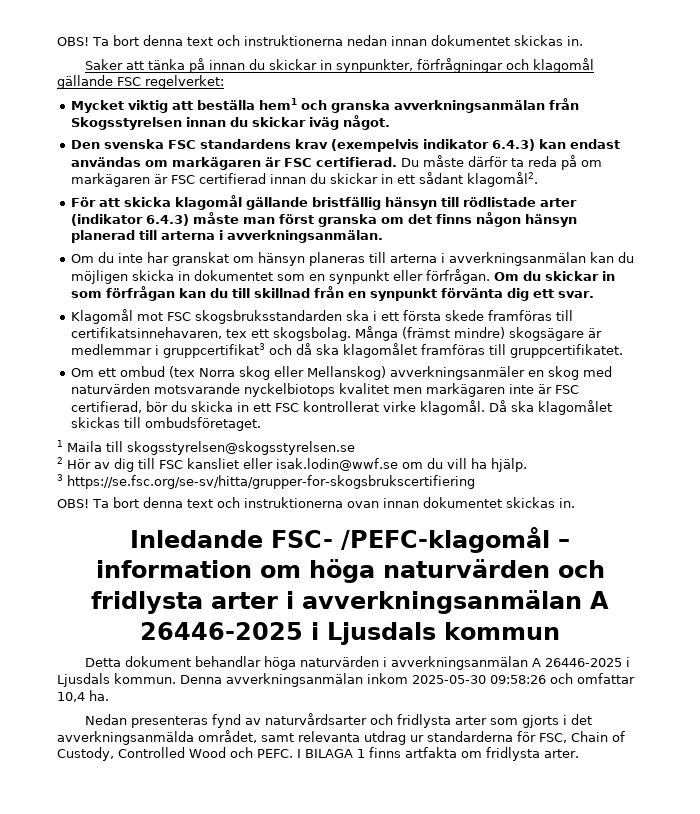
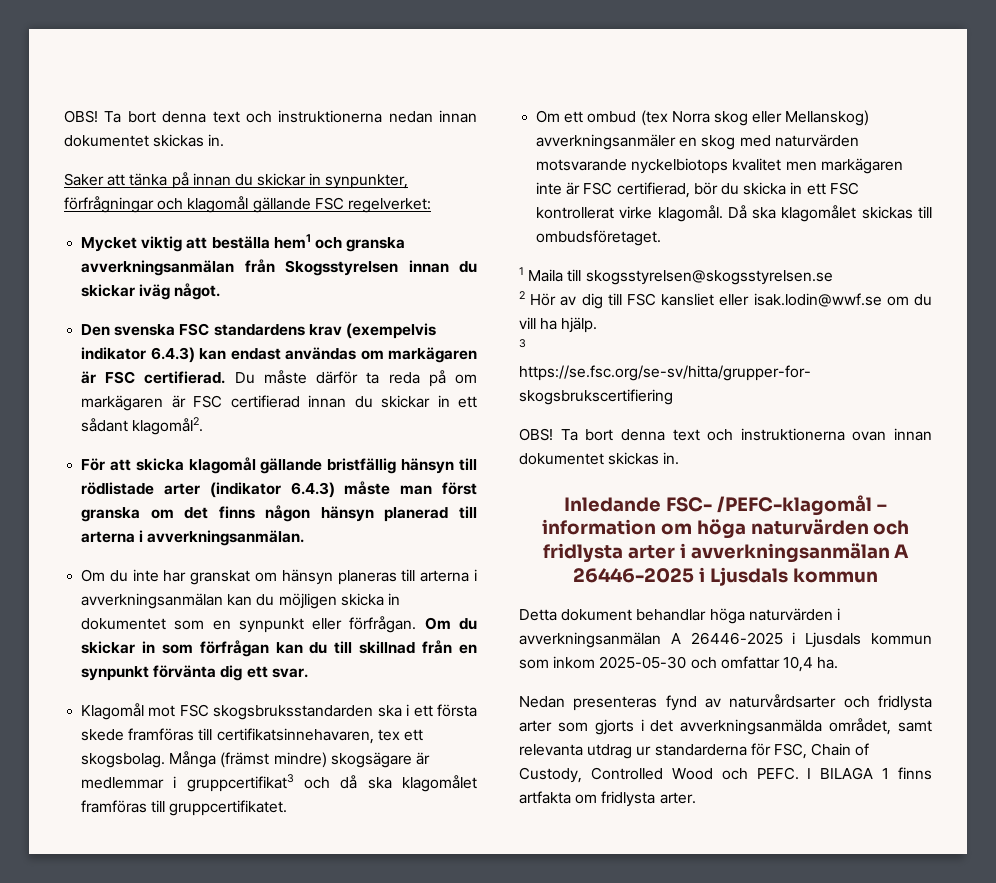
- Detta dokument behandlar höga naturvärden i avverkningsanmälan A 26446-2025 i Ljusdals kommun. Denna avverkningsanmälan inkom 2025-05-30 09:58:26 och omfattar 10,4 ha.
+ Detta dokument behandlar höga naturvärden i avverkningsanmälan A 26446-2025 i Ljusdals kommun som inkom 2025-05-30 och omfattar 10,4 ha.

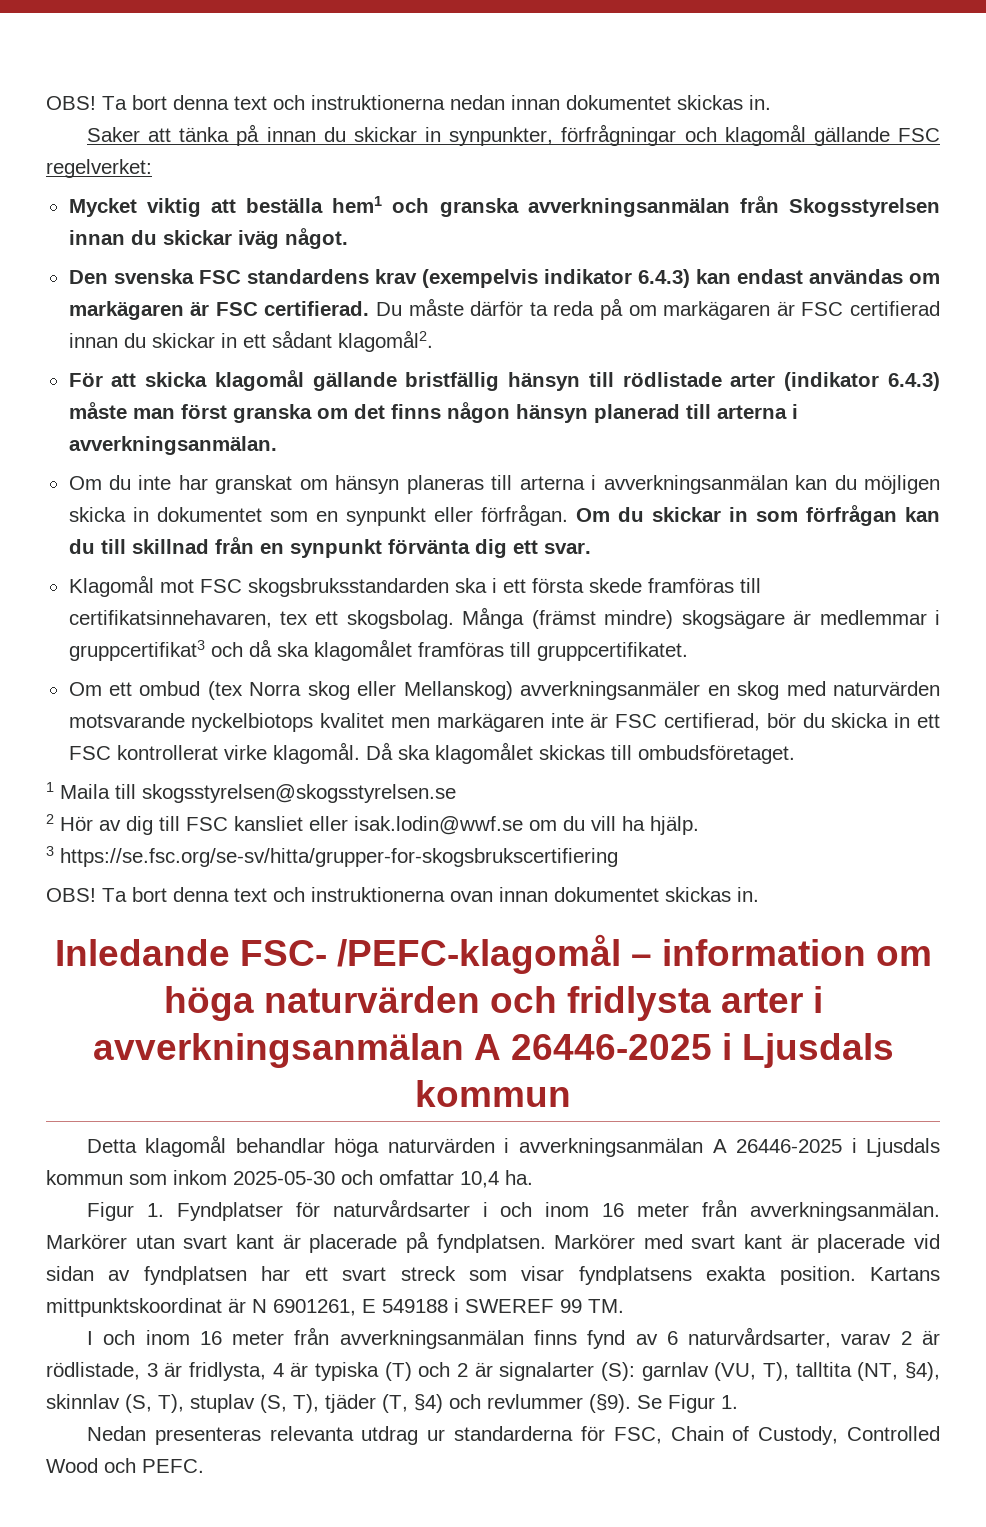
- Detta dokument behandlar höga naturvärden i avverkningsanmälan A 26446-2025 i Ljusdals kommun som inkom 2025-05-30 och omfattar 10,4 ha.
+ Detta klagomål behandlar höga naturvärden i avverkningsanmälan A 26446-2025 i Ljusdals kommun som inkom 2025-05-30 och omfattar 10,4 ha.
- Nedan presenteras fynd av naturvårdsarter och fridlysta arter som gjorts i det avverkningsanmälda området, samt relevanta utdrag ur standarderna för FSC, Chain of Custody, Controlled Wood och PEFC. I BILAGA 1 finns artfakta om fridlysta arter.
+ Figur 1. Fyndplatser för naturvårdsarter i och inom 16 meter från avverkningsanmälan. Markörer utan svart kant är placerade på fyndplatsen. Markörer med svart kant är placerade vid sidan av fyndplatsen har ett svart streck som visar fyndplatsens exakta position. Kartans mittpunktskoordinat är N 6901261, E 549188 i SWEREF 99 TM.
+ I och inom 16 meter från avverkningsanmälan finns fynd av 6 naturvårdsarter, varav 2 är rödlistade, 3 är fridlysta, 4 är typiska (T) och 2 är signalarter (S): garnlav (VU, T), talltita (NT, §4), skinnlav (S, T), stuplav (S, T), tjäder (T, §4) och revlummer (§9). Se Figur 1.
+ Nedan presenteras relevanta utdrag ur standarderna för FSC, Chain of Custody, Controlled Wood och PEFC.

